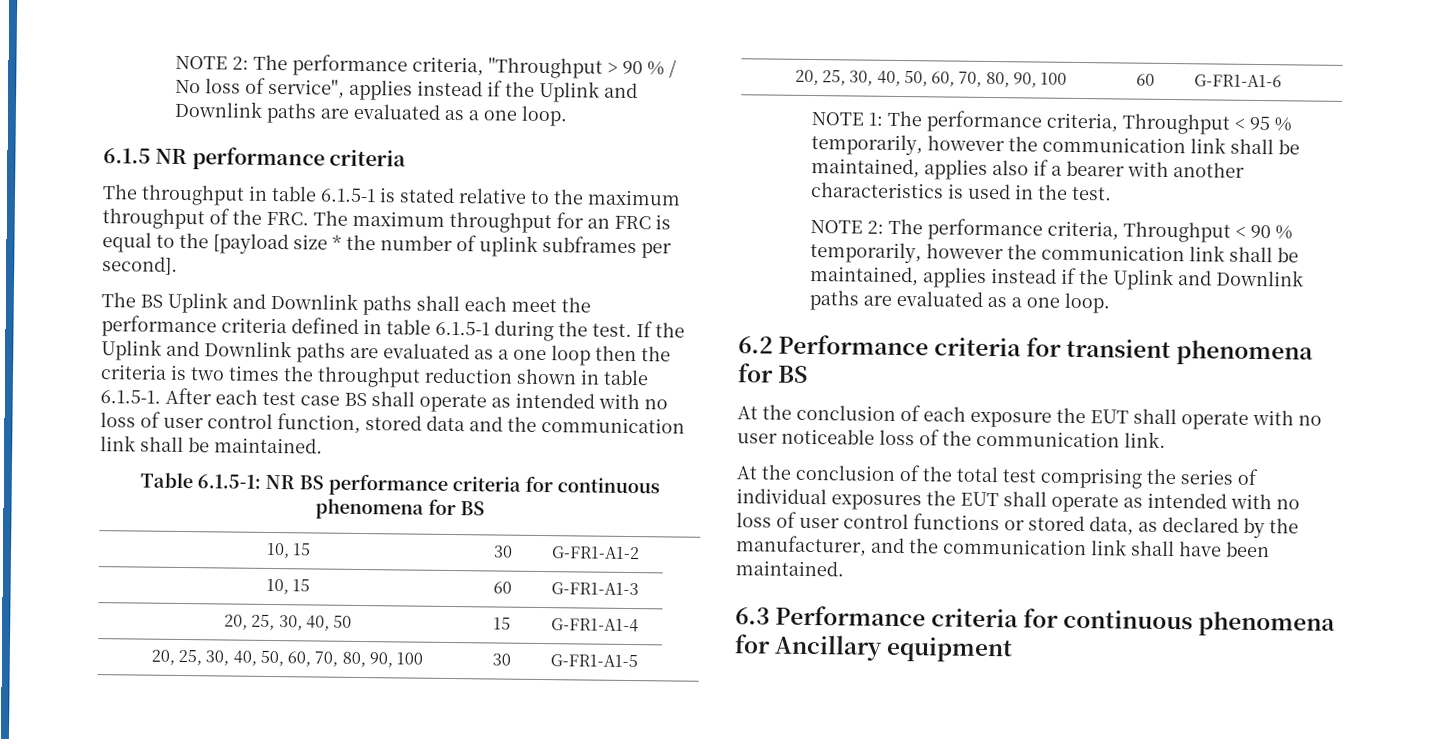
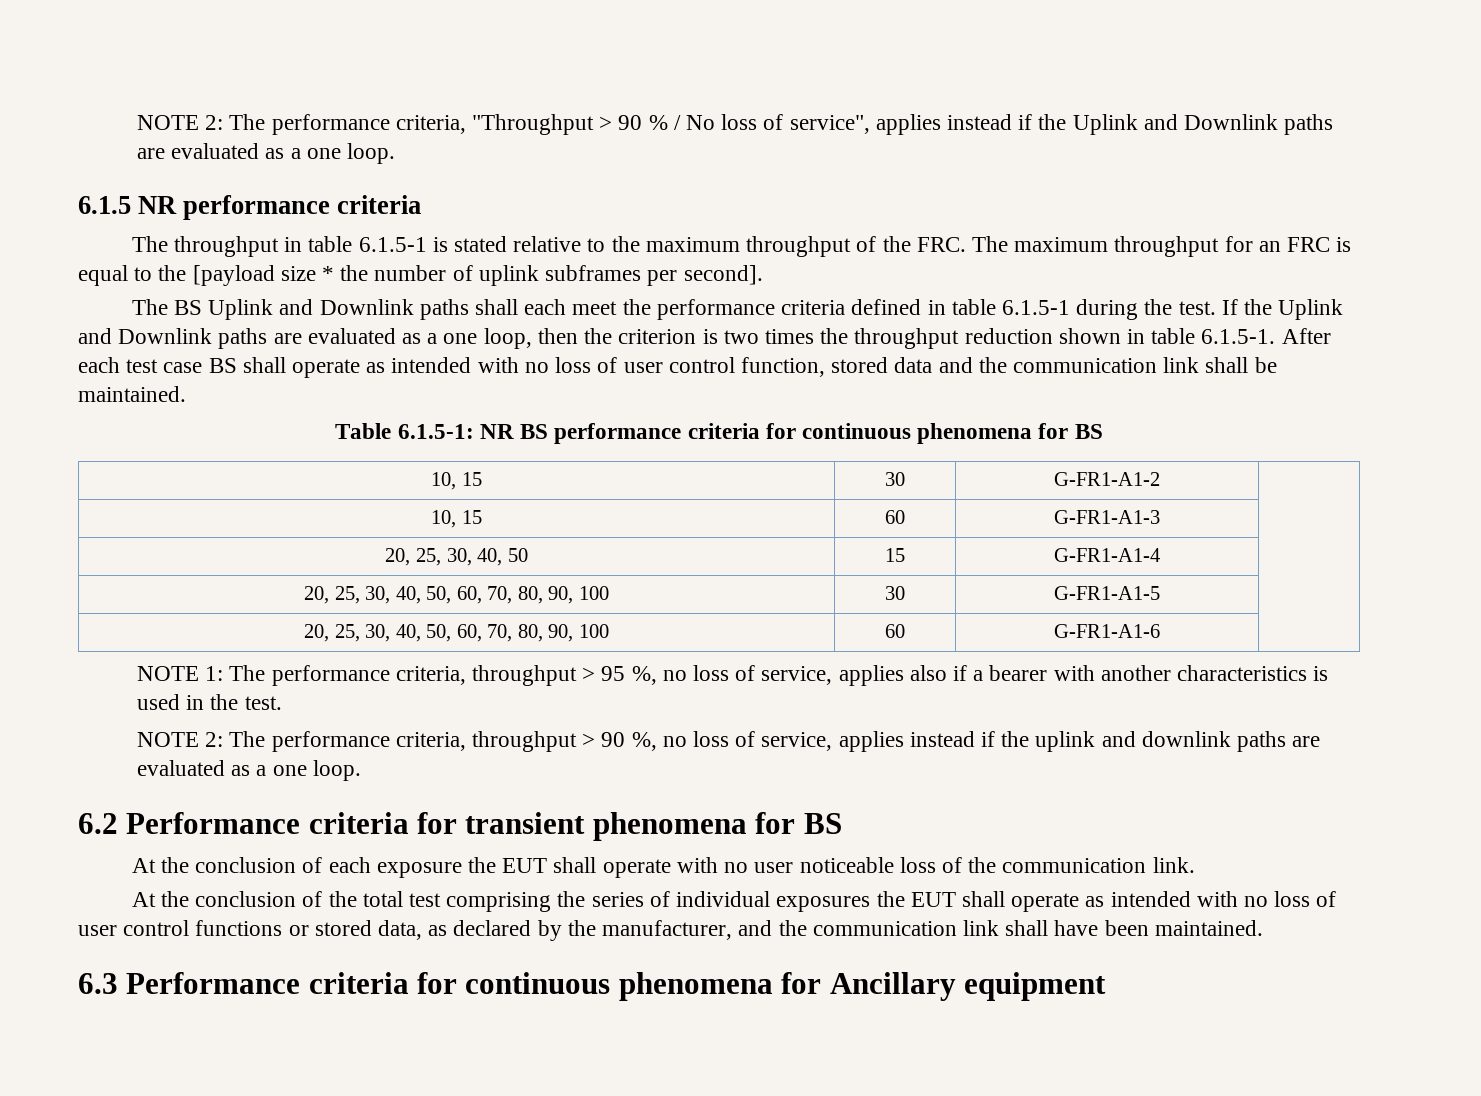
- If the Uplink and Downlink paths are evaluated as a one loop then the criteria is two times the throughput reduction shown in table 6.1.5-1. After each test case BS shall operate as intended with no loss of user control function, stored data and the communication link shall be maintained.
+ If the Uplink and Downlink paths are evaluated as a one loop, then the criterion is two times the throughput reduction shown in table 6.1.5-1. After each test case BS shall operate as intended with no loss of user control function, stored data and the communication link shall be maintained.
- NOTE 1: The performance criteria, Throughput < 95 % temporarily, however the communication link shall be maintained, applies also if a bearer with another characteristics is used in the test.
+ NOTE 1: The performance criteria, throughput > 95 %, no loss of service, applies also if a bearer with another characteristics is used in the test.
- NOTE 2: The performance criteria, Throughput < 90 % temporarily, however the communication link shall be maintained, applies instead if the Uplink and Downlink paths are evaluated as a one loop.
+ NOTE 2: The performance criteria, throughput > 90 %, no loss of service, applies instead if the uplink and downlink paths are evaluated as a one loop.

